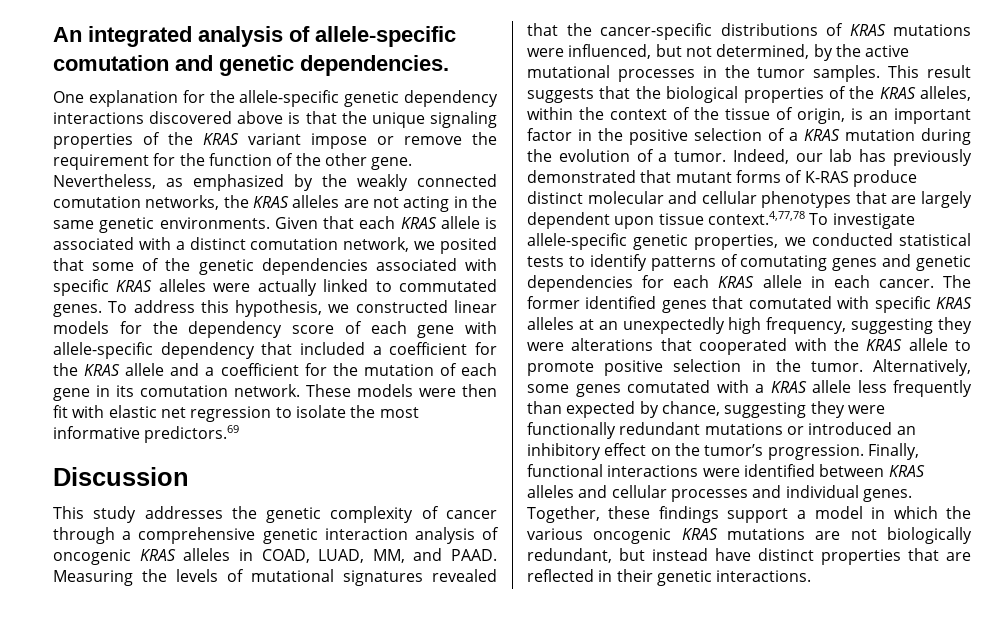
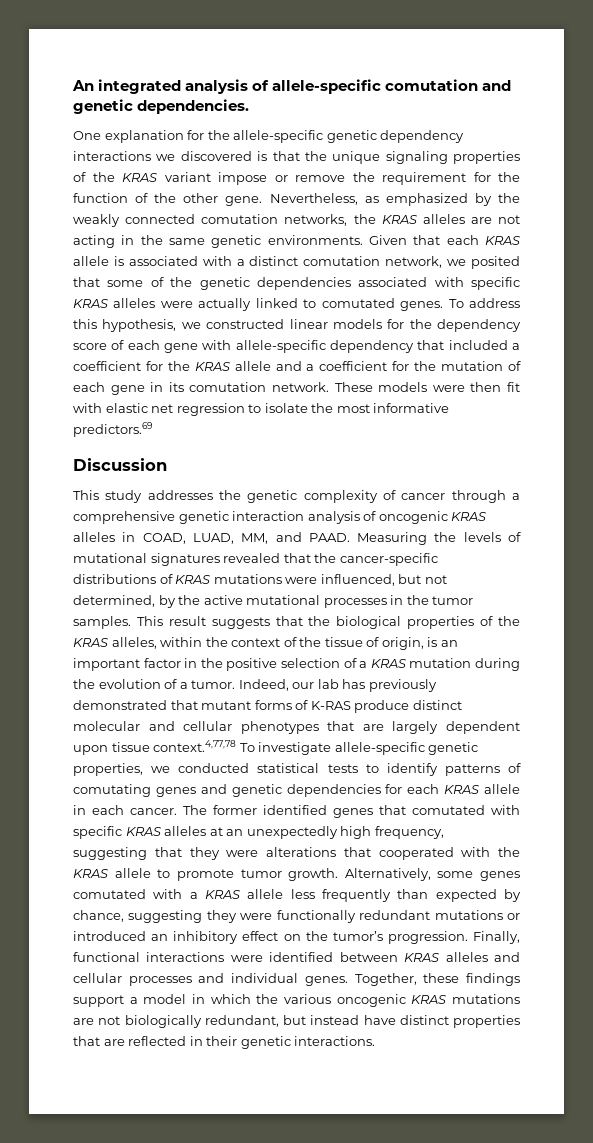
- One explanation for the allele-specific genetic dependency interactions discovered above is that the unique signaling properties of the KRAS variant impose or remove the requirement for the function of the other gene.
+ One explanation for the allele-specific genetic dependency interactions we discovered is that the unique signaling properties of the KRAS variant impose or remove the requirement for the function of the other gene.
- Given that each KRAS allele is associated with a distinct comutation network, we posited that some of the genetic dependencies associated with specific KRAS alleles were actually linked to commutated genes.
+ Given that each KRAS allele is associated with a distinct comutation network, we posited that some of the genetic dependencies associated with specific KRAS alleles were actually linked to comutated genes.
- The former identified genes that comutated with specific KRAS alleles at an unexpectedly high frequency, suggesting they were alterations that cooperated with the KRAS allele to promote positive selection in the tumor.
+ The former identified genes that comutated with specific KRAS alleles at an unexpectedly high frequency, suggesting that they were alterations that cooperated with the KRAS allele to promote tumor growth.

